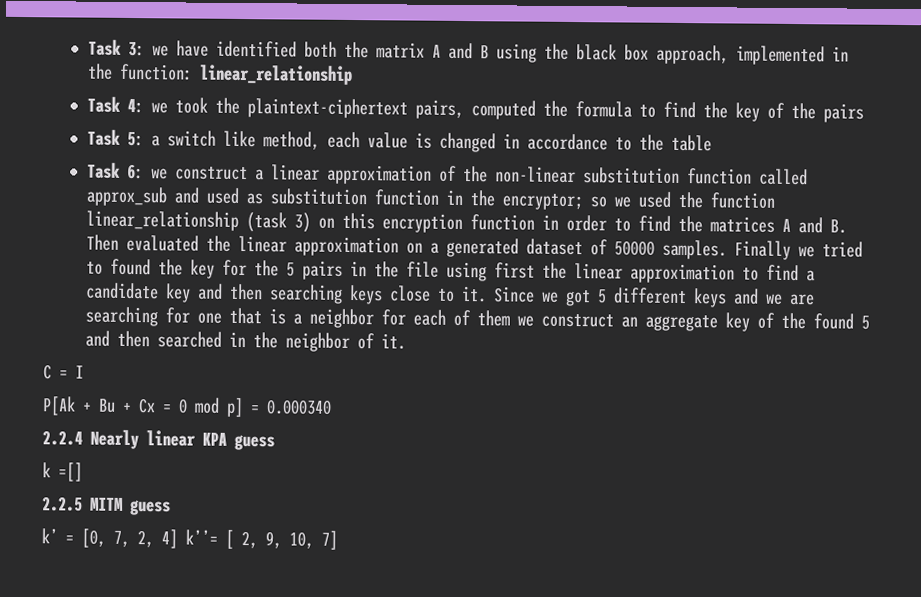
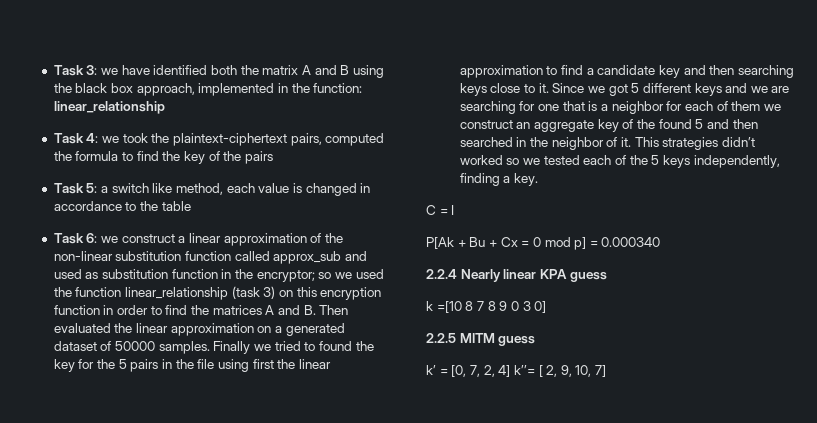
+ This strategies didn’t worked so we tested each of the 5 keys independently, finding a key.
- k =[]
+ k =[10 8 7 8 9 0 3 0]

